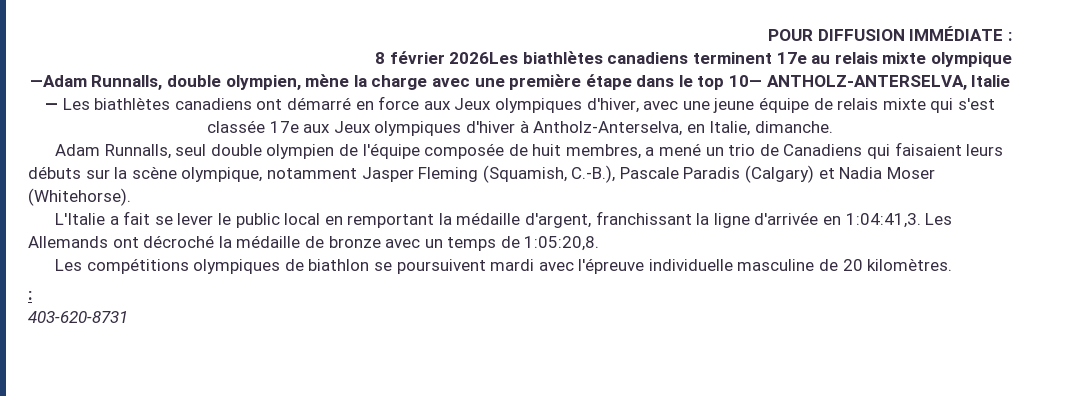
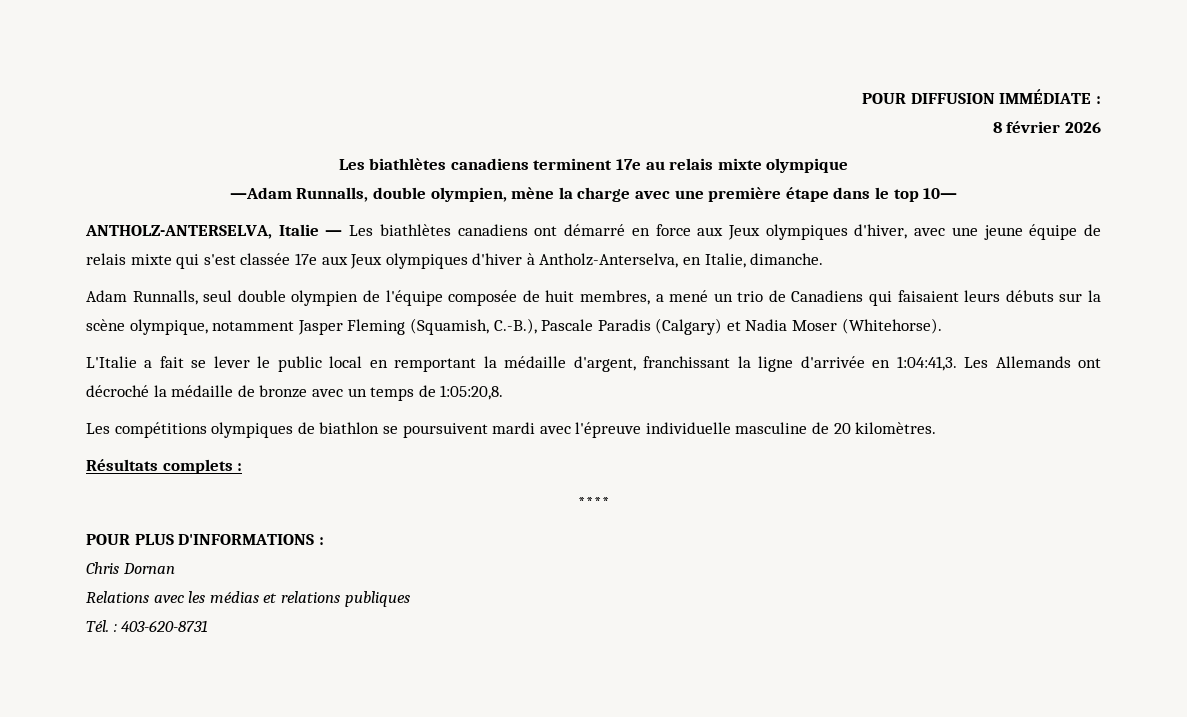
- 8 février 2026Les biathlètes canadiens terminent 17e au relais mixte olympique
+ 8 février 2026
+ Les biathlètes canadiens terminent 17e au relais mixte olympique
- —Adam Runnalls, double olympien, mène la charge avec une première étape dans le top 10— ANTHOLZ-ANTERSELVA, Italie — Les biathlètes canadiens ont démarré en force aux Jeux olympiques d'hiver, avec une jeune équipe de relais mixte qui s'est classée 17e aux Jeux olympiques d'hiver à Antholz-Anterselva, en Italie, dimanche.
+ —Adam Runnalls, double olympien, mène la charge avec une première étape dans le top 10—
+ ANTHOLZ-ANTERSELVA, Italie — Les biathlètes canadiens ont démarré en force aux Jeux olympiques d'hiver, avec une jeune équipe de relais mixte qui s'est classée 17e aux Jeux olympiques d'hiver à Antholz-Anterselva, en Italie, dimanche.
  Les compétitions olympiques de biathlon se poursuivent mardi avec l'épreuve individuelle masculine de 20 kilomètres.
- :
- 403-620-8731
+ Résultats complets :
+ ****
+ POUR PLUS D'INFORMATIONS :
+ Chris Dornan
+ Relations avec les médias et relations publiques
+ Tél. : 403-620-8731

